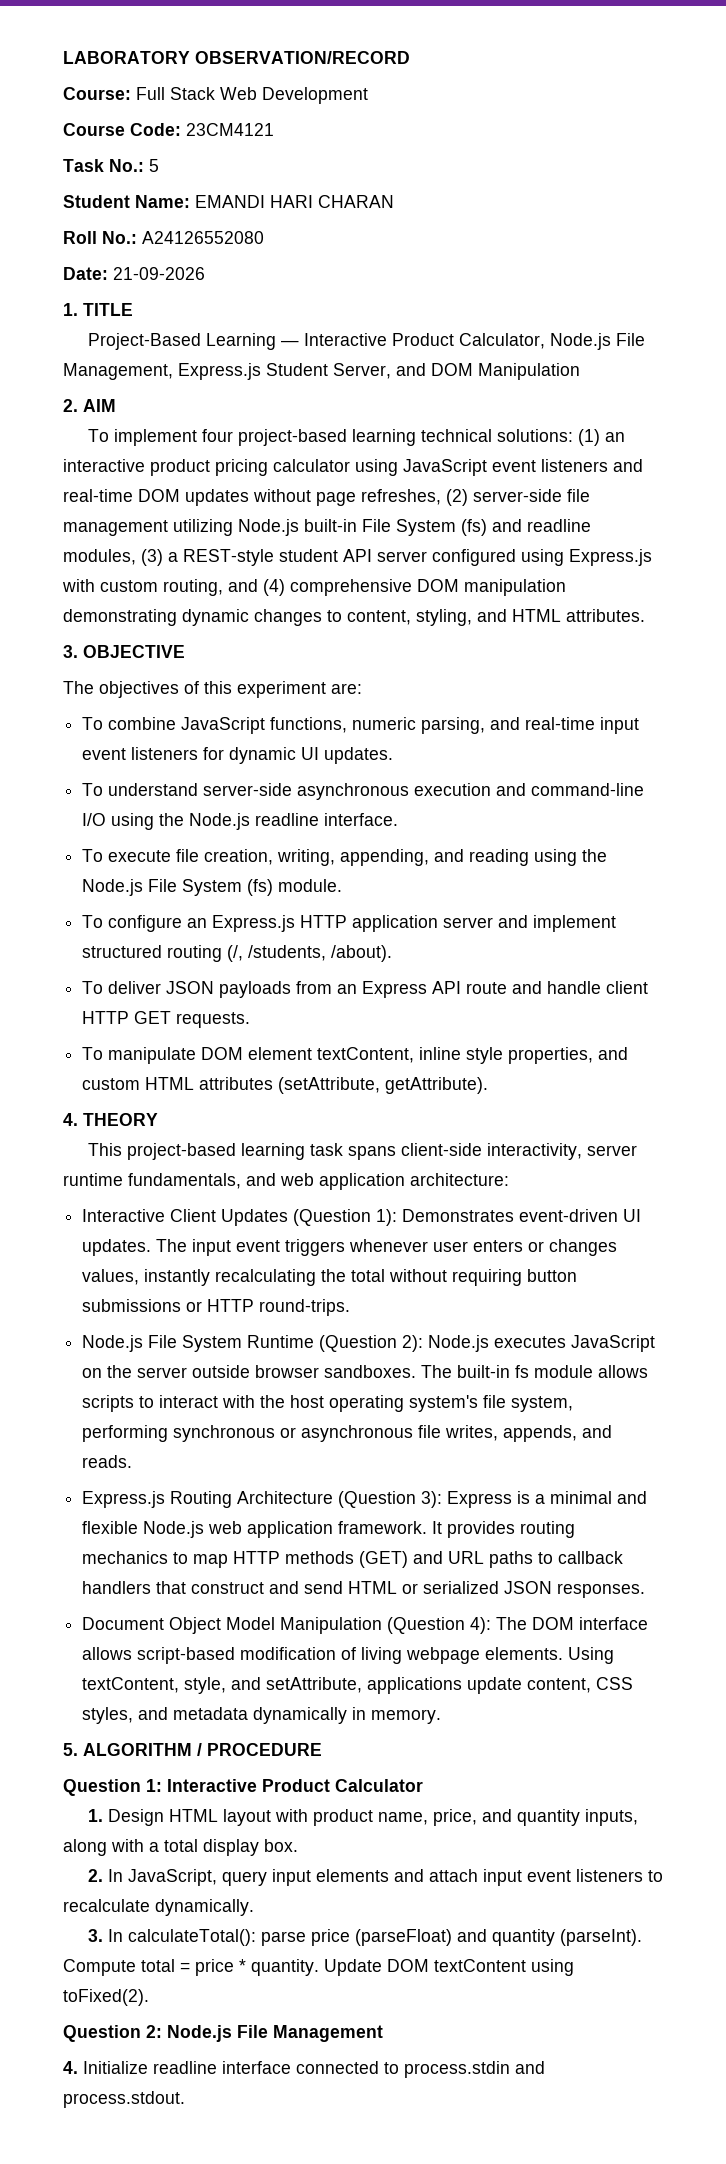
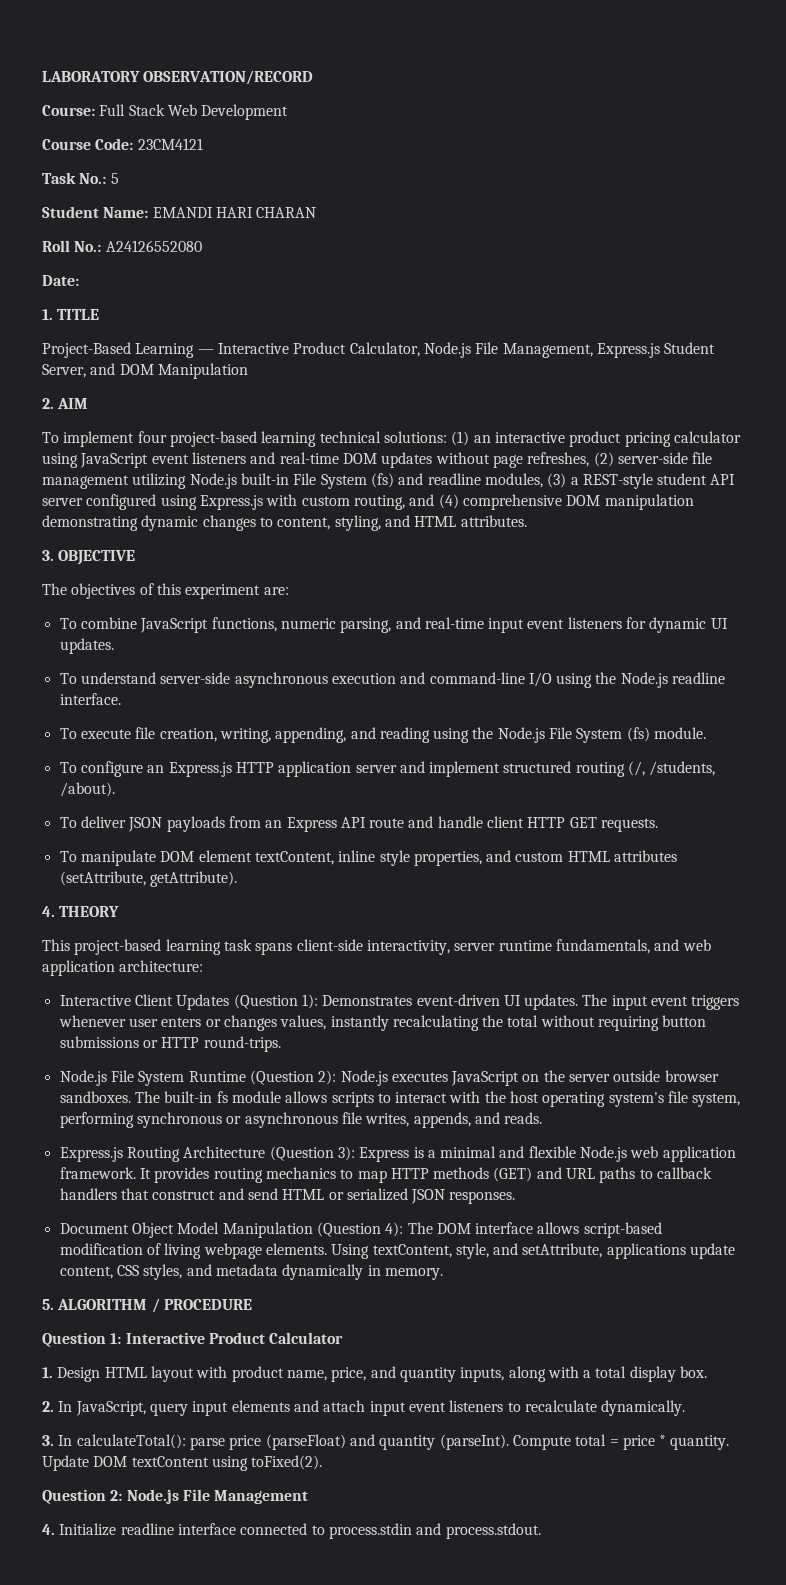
- Date: 21-09-2026
+ Date:

